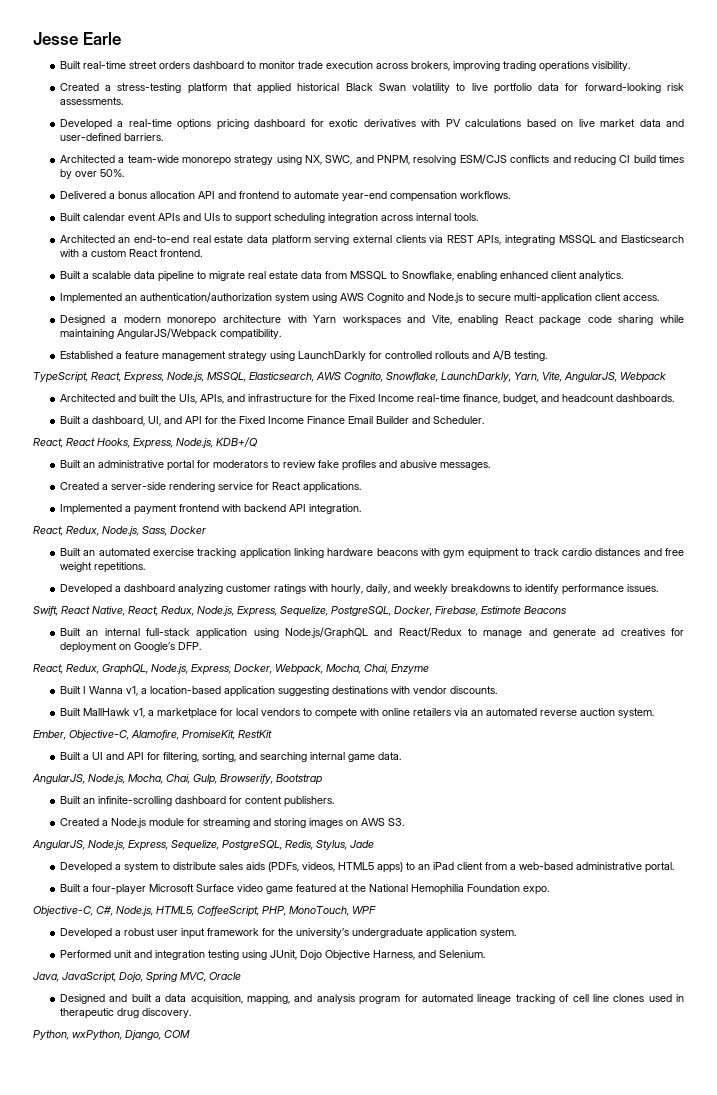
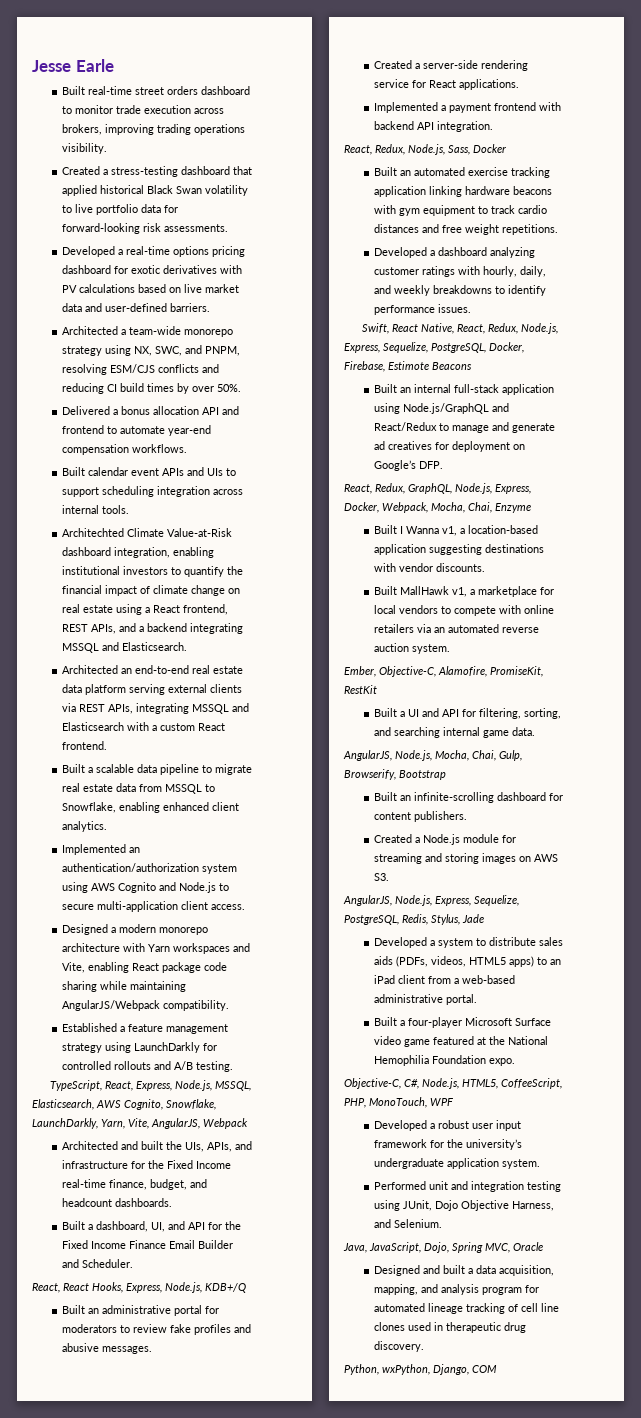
- Created a stress-testing platform that applied historical Black Swan volatility to live portfolio data for forward-looking risk assessments.
+ Created a stress-testing dashboard that applied historical Black Swan volatility to live portfolio data for forward-looking risk assessments.
+ Architechted Climate Value-at-Risk dashboard integration, enabling institutional investors to quantify the financial impact of climate change on real estate using a React frontend, REST APIs, and a backend integrating MSSQL and Elasticsearch.

